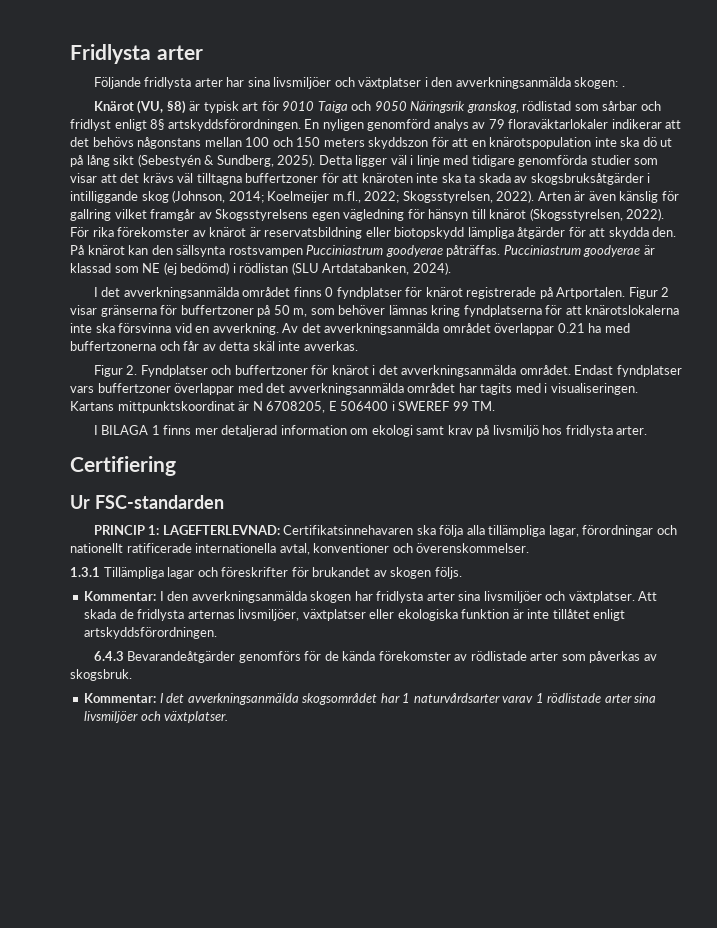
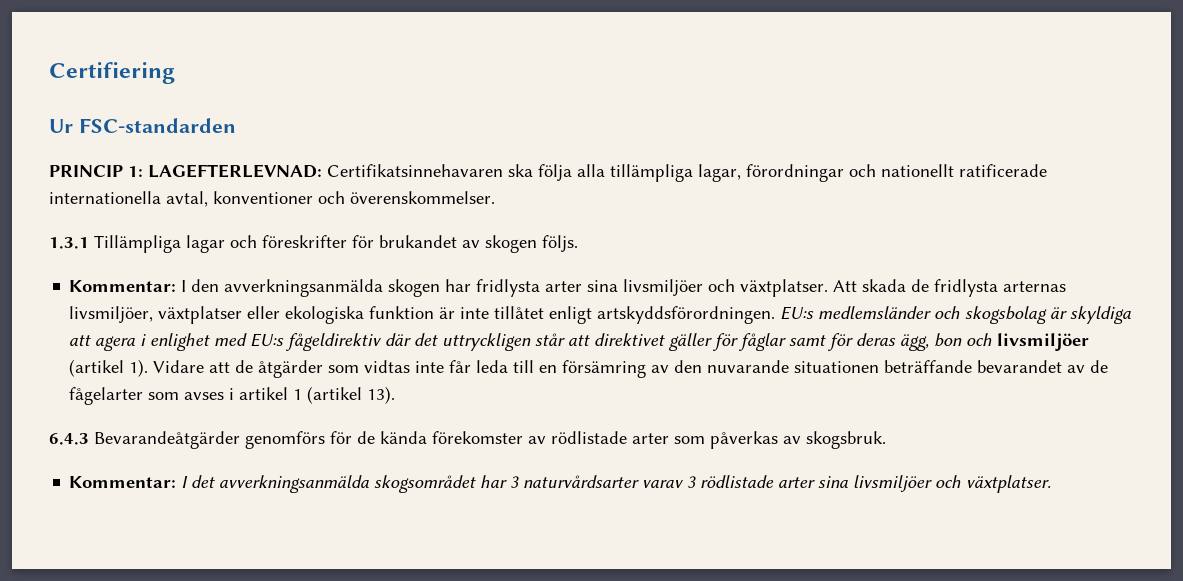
- Fridlysta arter
- Följande fridlysta arter har sina livsmiljöer och växtplatser i den avverkningsanmälda skogen: .
- Knärot (VU, §8) är typisk art för 9010 Taiga och 9050 Näringsrik granskog, rödlistad som sårbar och fridlyst enligt 8§ artskyddsförordningen. En nyligen genomförd analys av 79 floraväktarlokaler indikerar att det behövs någonstans mellan 100 och 150 meters skyddszon för att en knärotspopulation inte ska dö ut på lång sikt (Sebestyén & Sundberg, 2025). Detta ligger väl i linje med tidigare genomförda studier som visar att det krävs väl tilltagna buffertzoner för att knäroten inte ska ta skada av skogsbruksåtgärder i intilliggande skog (Johnson, 2014; Koelmeijer m.fl., 2022; Skogsstyrelsen, 2022). Arten är även känslig för gallring vilket framgår av Skogsstyrelsens egen vägledning för hänsyn till knärot (Skogsstyrelsen, 2022). För rika förekomster av knärot är reservatsbildning eller biotopskydd lämpliga åtgärder för att skydda den. På knärot kan den sällsynta rostsvampen Pucciniastrum goodyerae påträffas. Pucciniastrum goodyerae är klassad som NE (ej bedömd) i rödlistan (SLU Artdatabanken, 2024).
- I det avverkningsanmälda området finns 0 fyndplatser för knärot registrerade på Artportalen. Figur 2 visar gränserna för buffertzoner på 50 m, som behöver lämnas kring fyndplatserna för att knärotslokalerna inte ska försvinna vid en avverkning. Av det avverkningsanmälda området överlappar 0.21 ha med buffertzonerna och får av detta skäl inte avverkas.
- Figur 2. Fyndplatser och buffertzoner för knärot i det avverkningsanmälda området. Endast fyndplatser vars buffertzoner överlappar med det avverkningsanmälda området har tagits med i visualiseringen. Kartans mittpunktskoordinat är N 6708205, E 506400 i SWEREF 99 TM.
- I BILAGA 1 finns mer detaljerad information om ekologi samt krav på livsmiljö hos fridlysta arter.
+ EU:s medlemsländer och skogsbolag är skyldiga att agera i enlighet med EU:s fågeldirektiv där det uttryckligen står att direktivet gäller för fåglar samt för deras ägg, bon och livsmiljöer (artikel 1). Vidare att de åtgärder som vidtas inte får leda till en försämring av den nuvarande situationen beträffande bevarandet av de fågelarter som avses i artikel 1 (artikel 13).
- Kommentar: I det avverkningsanmälda skogsområdet har 1 naturvårdsarter varav 1 rödlistade arter sina livsmiljöer och växtplatser.
+ Kommentar: I det avverkningsanmälda skogsområdet har 3 naturvårdsarter varav 3 rödlistade arter sina livsmiljöer och växtplatser.

